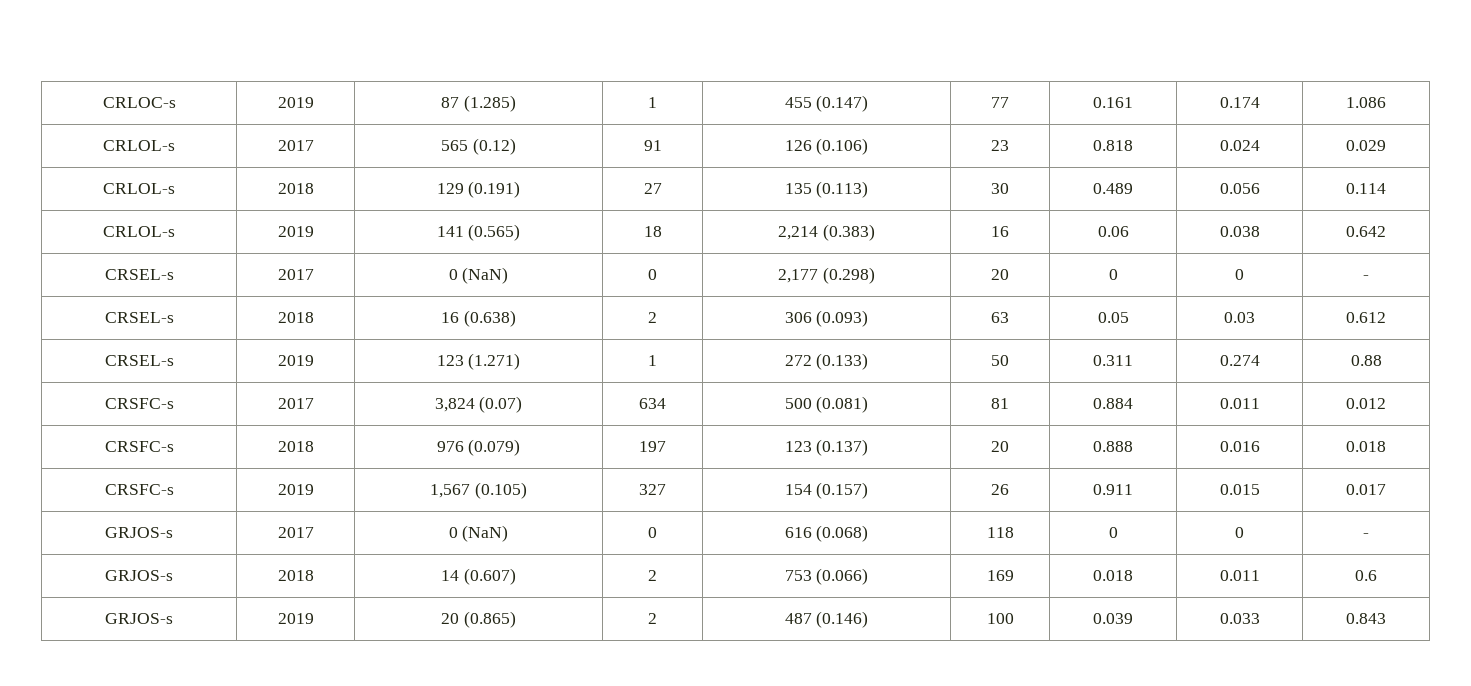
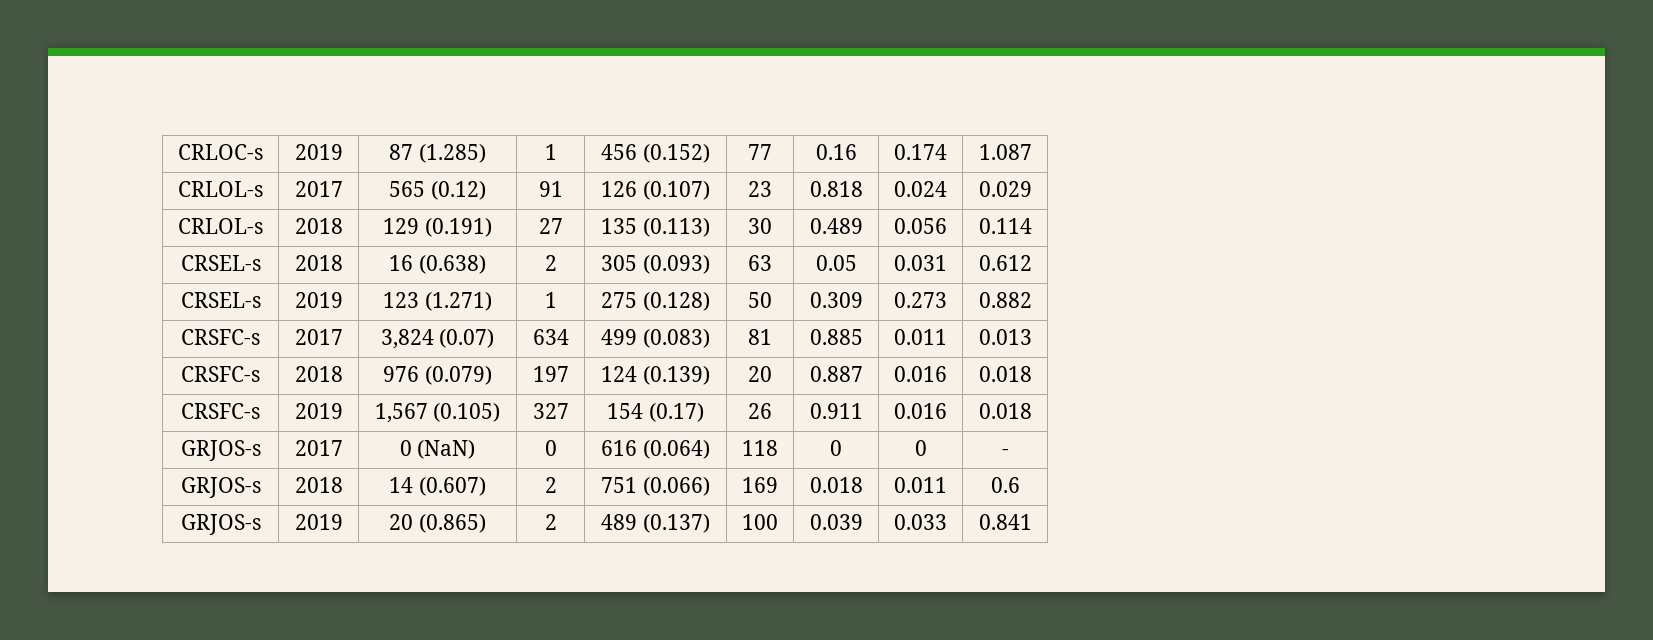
- CRLOC-s | 2019 | 87 (1.285) | 1 | 455 (0.147) | 77 | 0.161 | 0.174 | 1.086
+ CRLOC-s | 2019 | 87 (1.285) | 1 | 456 (0.152) | 77 | 0.16 | 0.174 | 1.087
- CRLOL-s | 2017 | 565 (0.12) | 91 | 126 (0.106) | 23 | 0.818 | 0.024 | 0.029
+ CRLOL-s | 2017 | 565 (0.12) | 91 | 126 (0.107) | 23 | 0.818 | 0.024 | 0.029
- CRLOL-s | 2019 | 141 (0.565) | 18 | 2,214 (0.383) | 16 | 0.06 | 0.038 | 0.642
- CRSEL-s | 2017 | 0 (NaN) | 0 | 2,177 (0.298) | 20 | 0 | 0 | -
- CRSEL-s | 2018 | 16 (0.638) | 2 | 306 (0.093) | 63 | 0.05 | 0.03 | 0.612
+ CRSEL-s | 2018 | 16 (0.638) | 2 | 305 (0.093) | 63 | 0.05 | 0.031 | 0.612
- CRSEL-s | 2019 | 123 (1.271) | 1 | 272 (0.133) | 50 | 0.311 | 0.274 | 0.88
+ CRSEL-s | 2019 | 123 (1.271) | 1 | 275 (0.128) | 50 | 0.309 | 0.273 | 0.882
- CRSFC-s | 2017 | 3,824 (0.07) | 634 | 500 (0.081) | 81 | 0.884 | 0.011 | 0.012
+ CRSFC-s | 2017 | 3,824 (0.07) | 634 | 499 (0.083) | 81 | 0.885 | 0.011 | 0.013
- CRSFC-s | 2018 | 976 (0.079) | 197 | 123 (0.137) | 20 | 0.888 | 0.016 | 0.018
+ CRSFC-s | 2018 | 976 (0.079) | 197 | 124 (0.139) | 20 | 0.887 | 0.016 | 0.018
- CRSFC-s | 2019 | 1,567 (0.105) | 327 | 154 (0.157) | 26 | 0.911 | 0.015 | 0.017
+ CRSFC-s | 2019 | 1,567 (0.105) | 327 | 154 (0.17) | 26 | 0.911 | 0.016 | 0.018
- GRJOS-s | 2017 | 0 (NaN) | 0 | 616 (0.068) | 118 | 0 | 0 | -
+ GRJOS-s | 2017 | 0 (NaN) | 0 | 616 (0.064) | 118 | 0 | 0 | -
- GRJOS-s | 2018 | 14 (0.607) | 2 | 753 (0.066) | 169 | 0.018 | 0.011 | 0.6
+ GRJOS-s | 2018 | 14 (0.607) | 2 | 751 (0.066) | 169 | 0.018 | 0.011 | 0.6
- GRJOS-s | 2019 | 20 (0.865) | 2 | 487 (0.146) | 100 | 0.039 | 0.033 | 0.843
+ GRJOS-s | 2019 | 20 (0.865) | 2 | 489 (0.137) | 100 | 0.039 | 0.033 | 0.841

